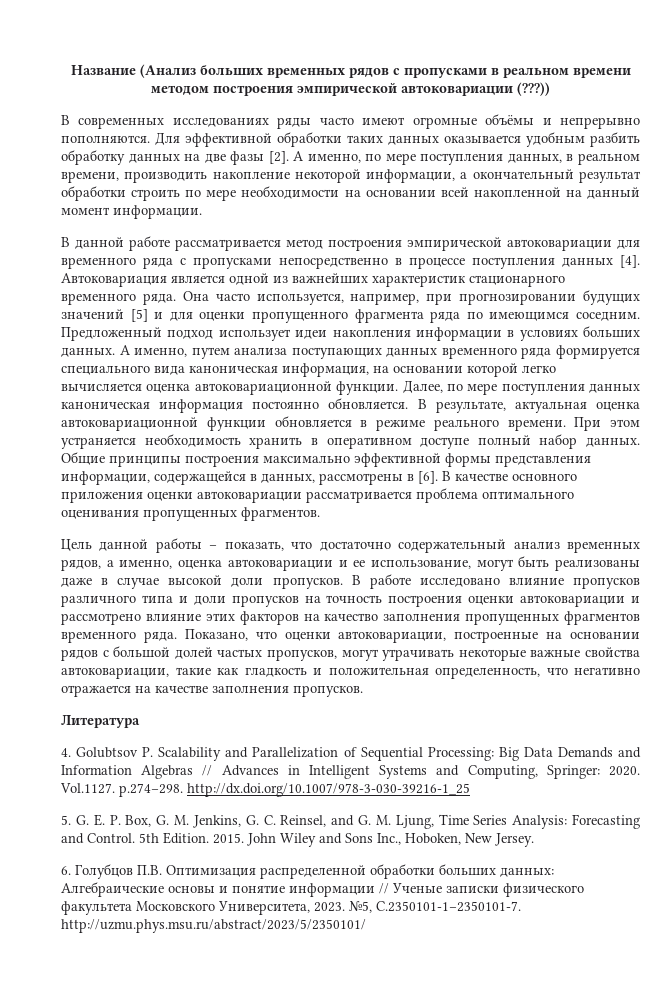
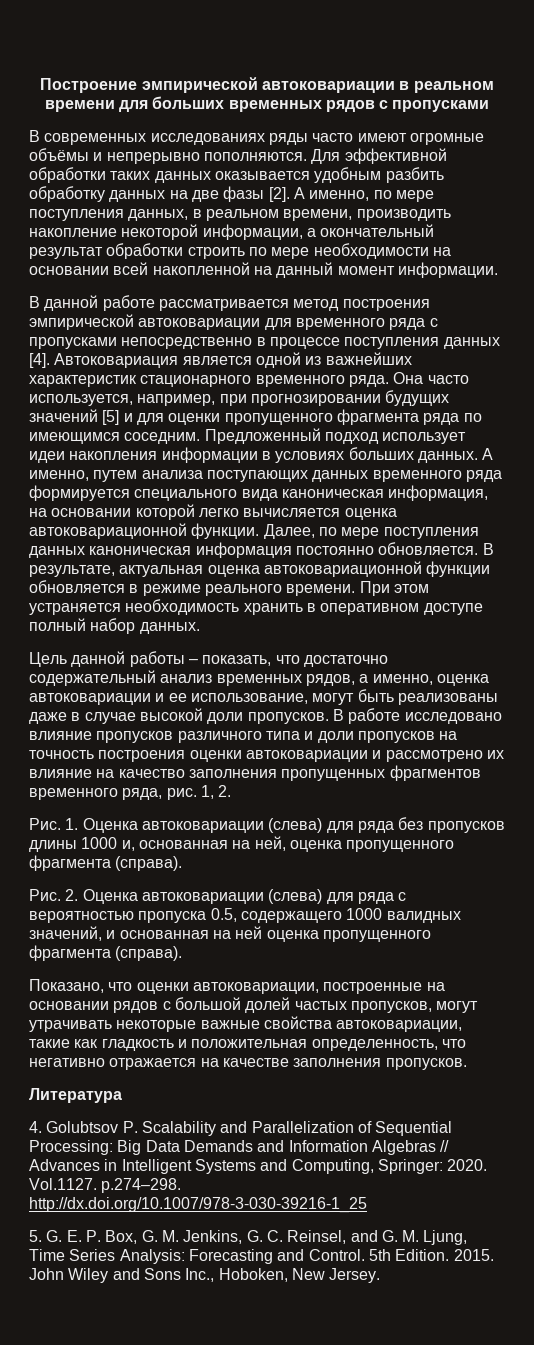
- Название (Анализ больших временных рядов с пропусками в реальном времени методом построения эмпирической автоковариации (???))
+ Построение эмпирической автоковариации в реальном времени для больших временных рядов с пропусками
- Общие принципы построения максимально эффективной формы представления информации, содержащейся в данных, рассмотрены в [6]. В качестве основного приложения оценки автоковариации рассматривается проблема оптимального оценивания пропущенных фрагментов.
- В работе исследовано влияние пропусков различного типа и доли пропусков на точность построения оценки автоковариации и рассмотрено влияние этих факторов на качество заполнения пропущенных фрагментов временного ряда. Показано, что оценки автоковариации, построенные на основании рядов с большой долей частых пропусков, могут утрачивать некоторые важные свойства автоковариации, такие как гладкость и положительная определенность, что негативно отражается на качестве заполнения пропусков.
+ В работе исследовано влияние пропусков различного типа и доли пропусков на точность построения оценки автоковариации и рассмотрено их влияние на качество заполнения пропущенных фрагментов временного ряда, рис. 1, 2.
+ Рис. 1. Оценка автоковариации (слева) для ряда без пропусков длины 1000 и, основанная на ней, оценка пропущенного фрагмента (справа).
+ Рис. 2. Оценка автоковариации (слева) для ряда с вероятностью пропуска 0.5, содержащего 1000 валидных значений, и основанная на ней оценка пропущенного фрагмента (справа).
+ Показано, что оценки автоковариации, построенные на основании рядов с большой долей частых пропусков, могут утрачивать некоторые важные свойства автоковариации, такие как гладкость и положительная определенность, что негативно отражается на качестве заполнения пропусков.
- 6. Голубцов П.В. Оптимизация распределенной обработки больших данных: Алгебраические основы и понятие информации // Ученые записки физического факультета Московского Университета, 2023. №5, С.2350101-1–2350101-7. http://uzmu.phys.msu.ru/abstract/2023/5/2350101/

